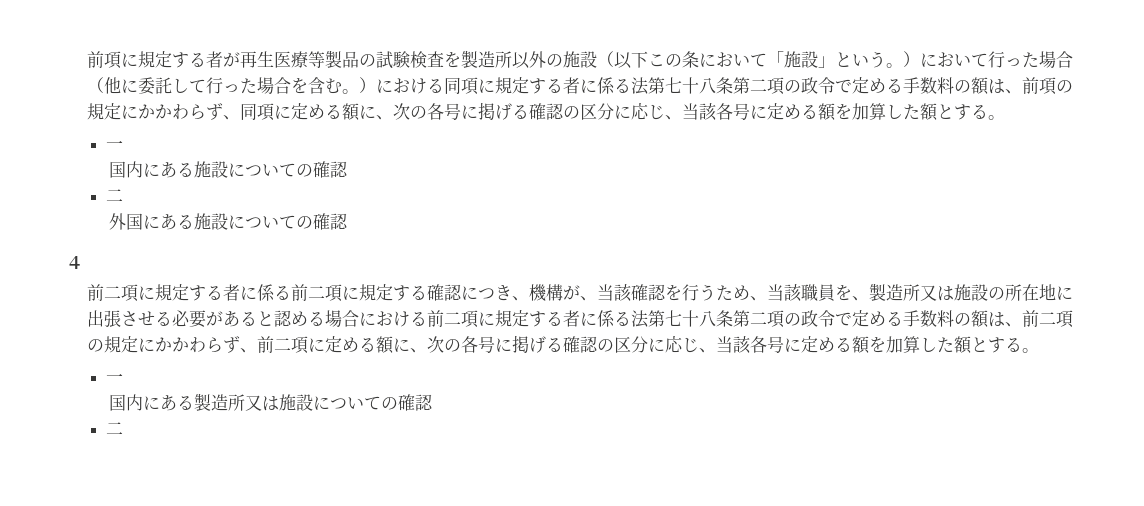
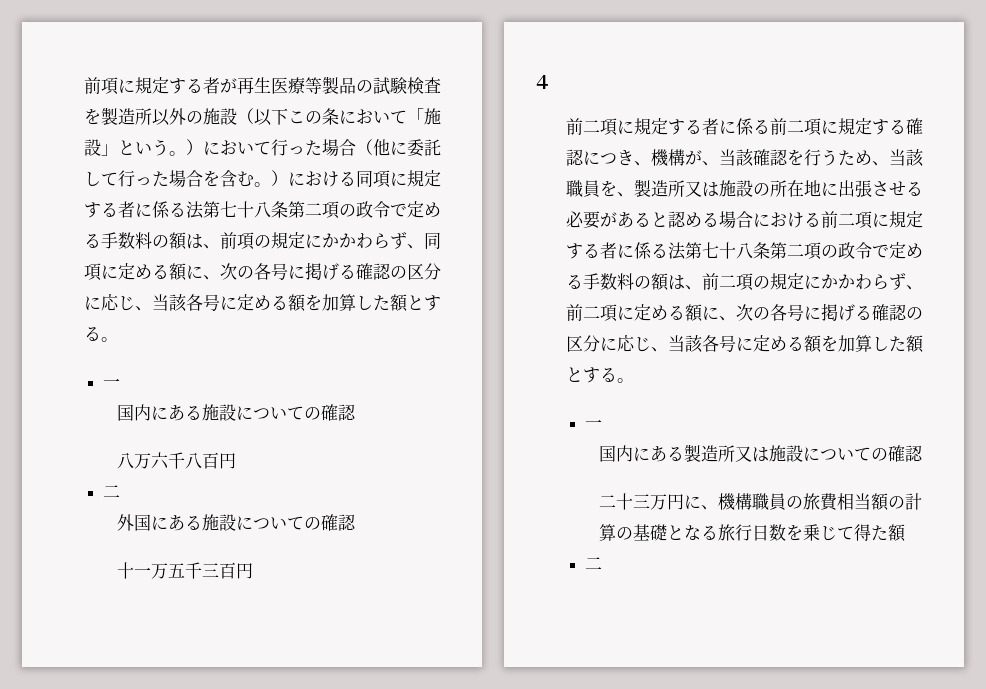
+ 八万六千八百円
+ 十一万五千三百円
+ 二十三万円に、機構職員の旅費相当額の計算の基礎となる旅行日数を乗じて得た額

